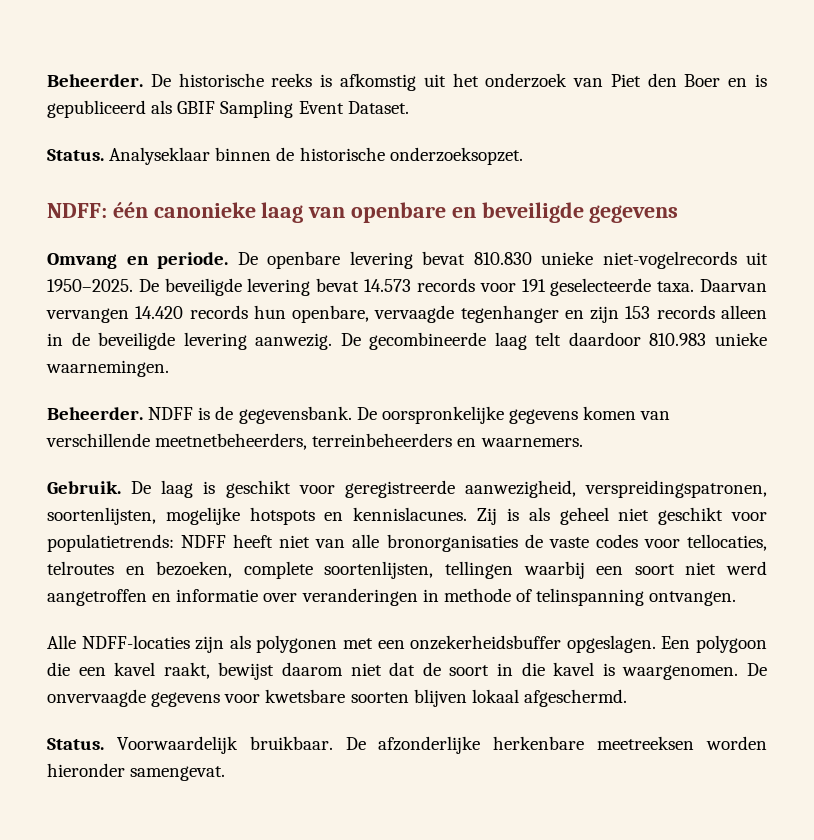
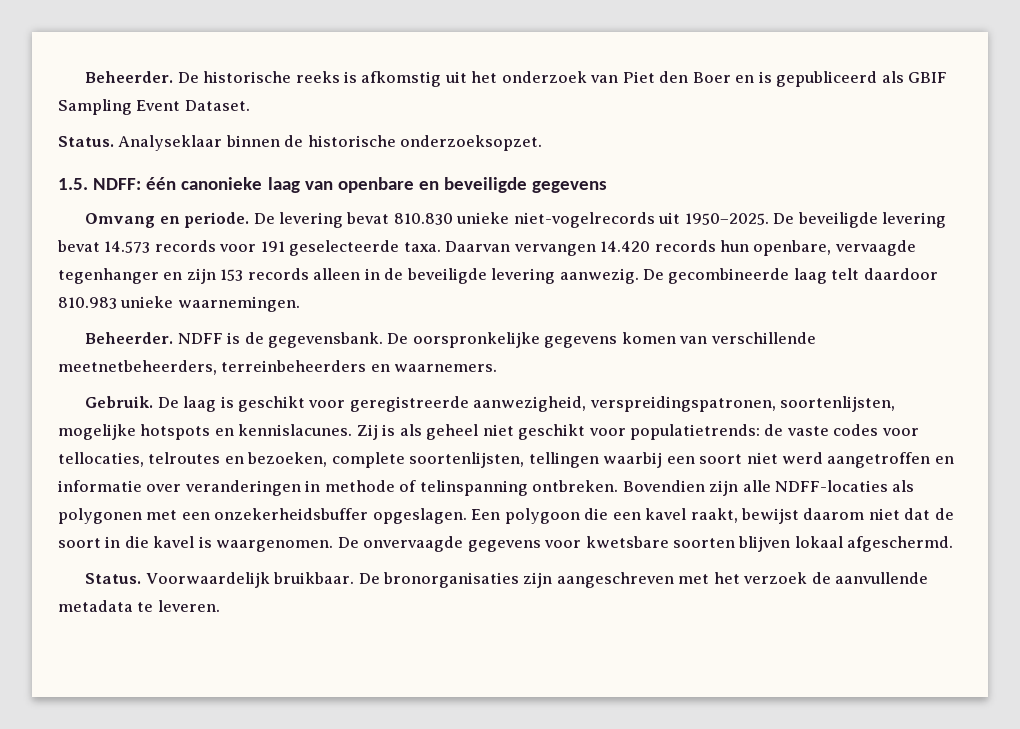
- NDFF: één canonieke laag van openbare en beveiligde gegevens
+ 1.5. NDFF: één canonieke laag van openbare en beveiligde gegevens
- De openbare levering bevat 810.830 unieke niet-vogelrecords uit 1950–2025.
+ De levering bevat 810.830 unieke niet-vogelrecords uit 1950–2025.
- Zij is als geheel niet geschikt voor populatietrends: NDFF heeft niet van alle bronorganisaties de vaste codes voor tellocaties, telroutes en bezoeken, complete soortenlijsten, tellingen waarbij een soort niet werd aangetroffen en informatie over veranderingen in methode of telinspanning ontvangen.
- Alle NDFF-locaties zijn als polygonen met een onzekerheidsbuffer opgeslagen.
+ Zij is als geheel niet geschikt voor populatietrends: de vaste codes voor tellocaties, telroutes en bezoeken, complete soortenlijsten, tellingen waarbij een soort niet werd aangetroffen en informatie over veranderingen in methode of telinspanning ontbreken. Bovendien zijn alle NDFF-locaties als polygonen met een onzekerheidsbuffer opgeslagen.
- De afzonderlijke herkenbare meetreeksen worden hieronder samengevat.
+ De bronorganisaties zijn aangeschreven met het verzoek de aanvullende metadata te leveren.

